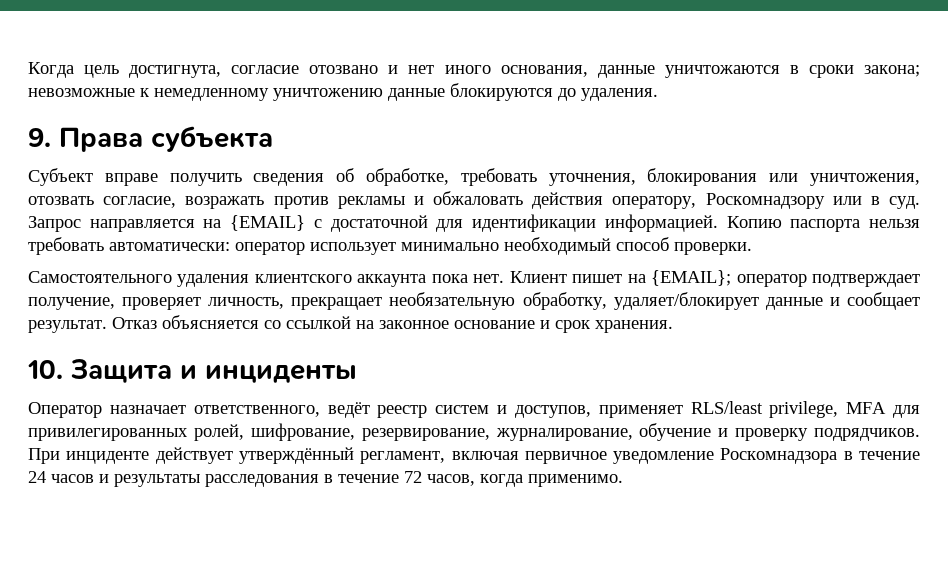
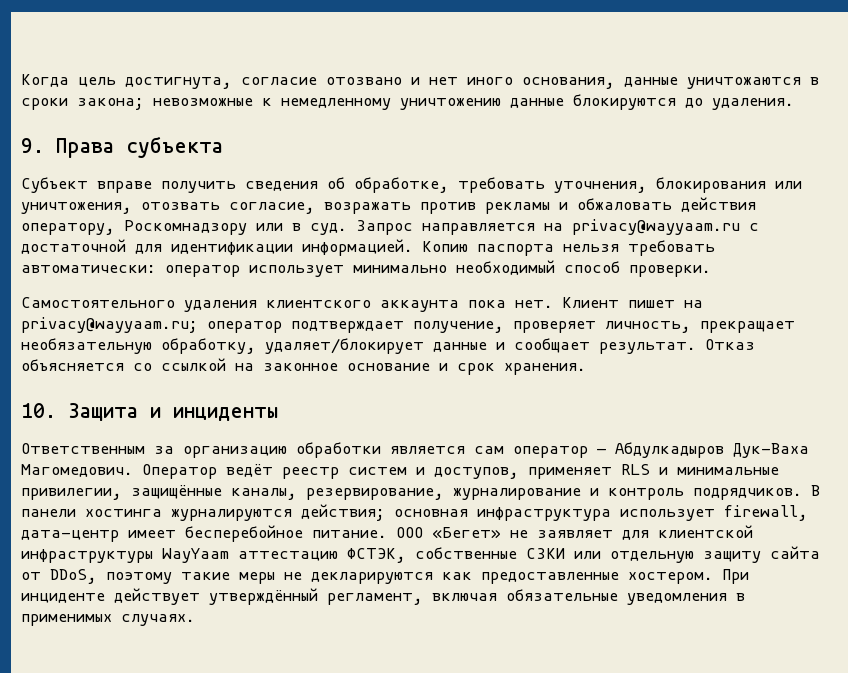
- Запрос направляется на {EMAIL} с достаточной для идентификации информацией.
+ Запрос направляется на privacy@wayyaam.ru с достаточной для идентификации информацией.
- Клиент пишет на {EMAIL}; оператор подтверждает получение, проверяет личность, прекращает необязательную обработку, удаляет/блокирует данные и сообщает результат.
+ Клиент пишет на privacy@wayyaam.ru; оператор подтверждает получение, проверяет личность, прекращает необязательную обработку, удаляет/блокирует данные и сообщает результат.
- Оператор назначает ответственного, ведёт реестр систем и доступов, применяет RLS/least privilege, MFA для привилегированных ролей, шифрование, резервирование, журналирование, обучение и проверку подрядчиков.
+ Ответственным за организацию обработки является сам оператор — Абдулкадыров Дук-Ваха Магомедович. Оператор ведёт реестр систем и доступов, применяет RLS и минимальные привилегии, защищённые каналы, резервирование, журналирование и контроль подрядчиков. В панели хостинга журналируются действия; основная инфраструктура использует firewall, дата-центр имеет бесперебойное питание. ООО «Бегет» не заявляет для клиентской инфраструктуры WayYaam аттестацию ФСТЭК, собственные СЗКИ или отдельную защиту сайта от DDoS, поэтому такие меры не декларируются как предоставленные хостером.
- При инциденте действует утверждённый регламент, включая первичное уведомление Роскомнадзора в течение 24 часов и результаты расследования в течение 72 часов, когда применимо.
+ При инциденте действует утверждённый регламент, включая обязательные уведомления в применимых случаях.

